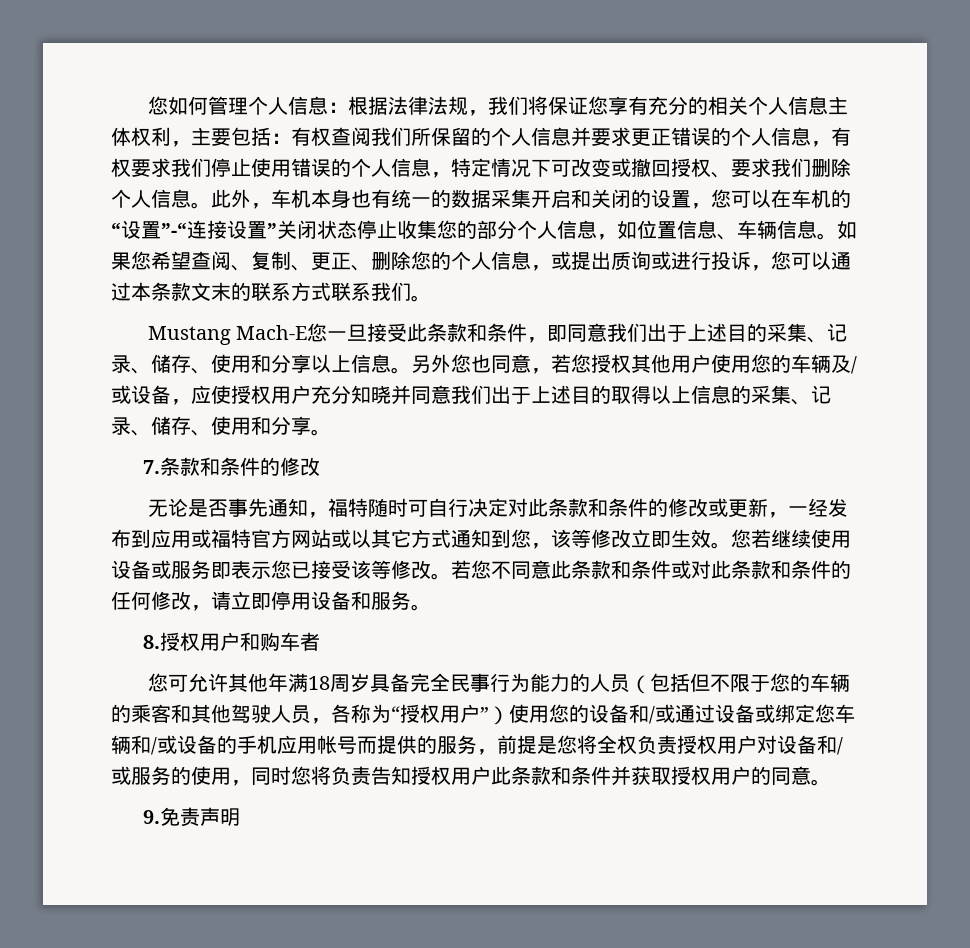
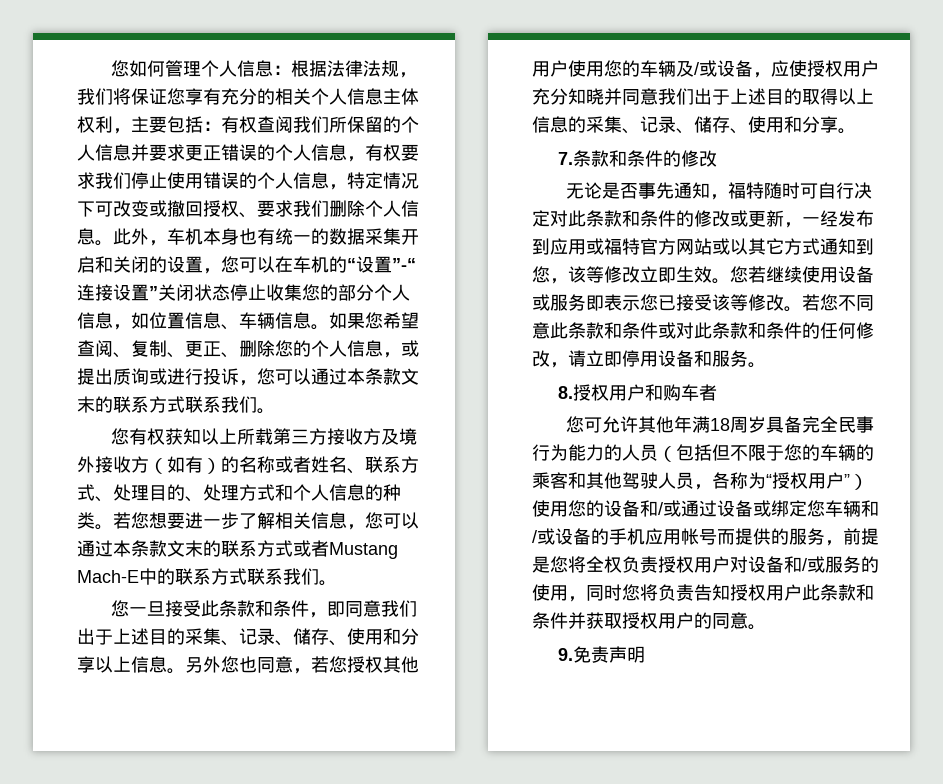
- Mustang Mach-E您一旦接受此条款和条件，即同意我们出于上述目的采集、记录、储存、使用和分享以上信息。
+ 您有权获知以上所载第三方接收方及境外接收方（如有）的名称或者姓名、联系方式、处理目的、处理方式和个人信息的种类。若您想要进一步了解相关信息，您可以通过本条款文末的联系方式或者Mustang Mach-E中的联系方式联系我们。
+ 您一旦接受此条款和条件，即同意我们出于上述目的采集、记录、储存、使用和分享以上信息。

